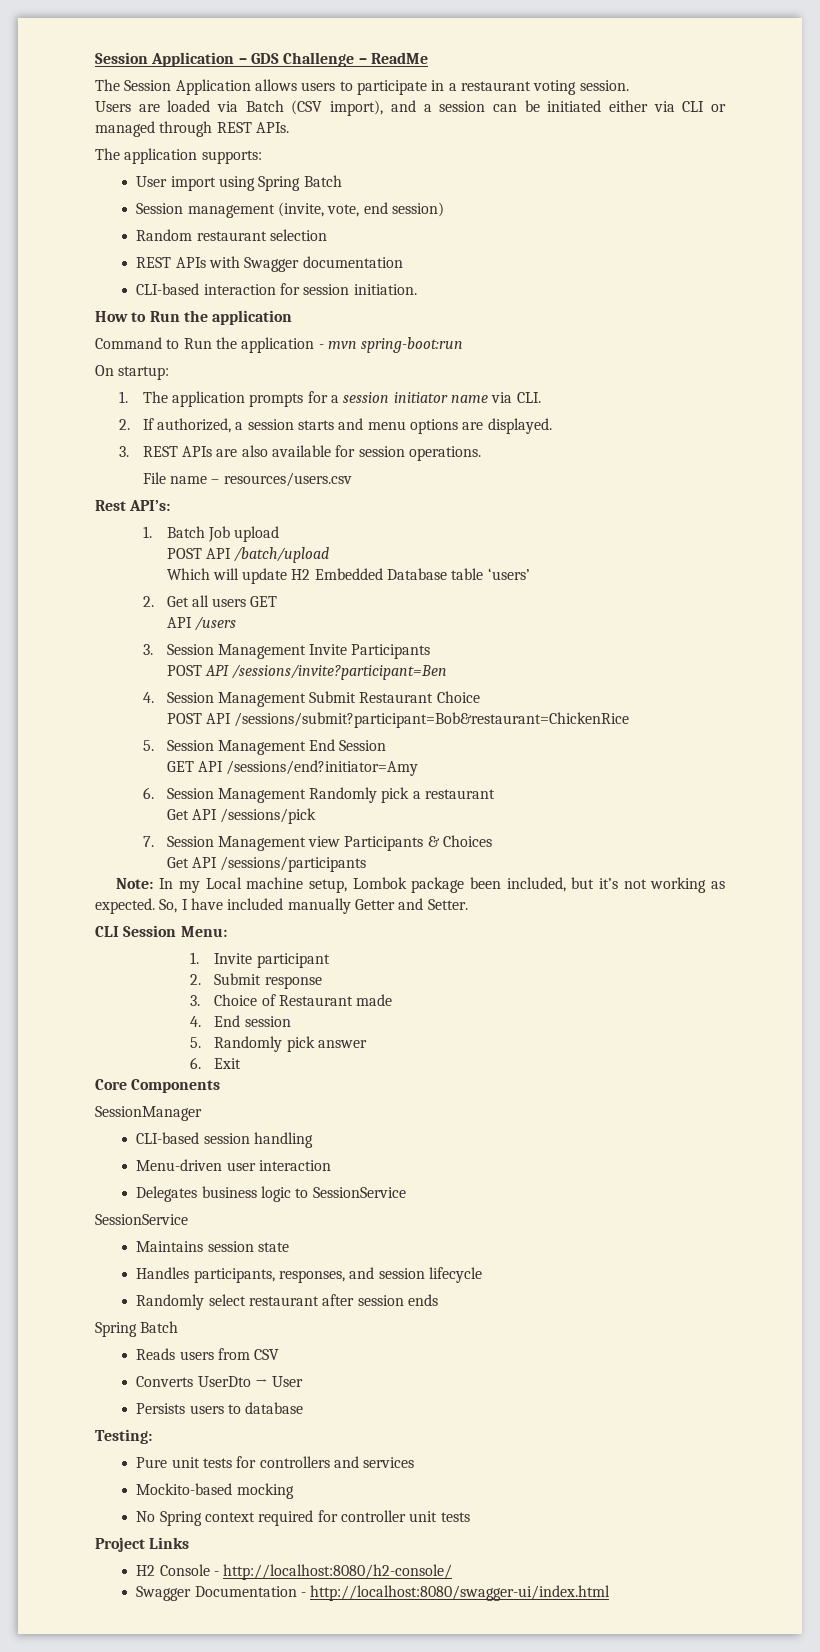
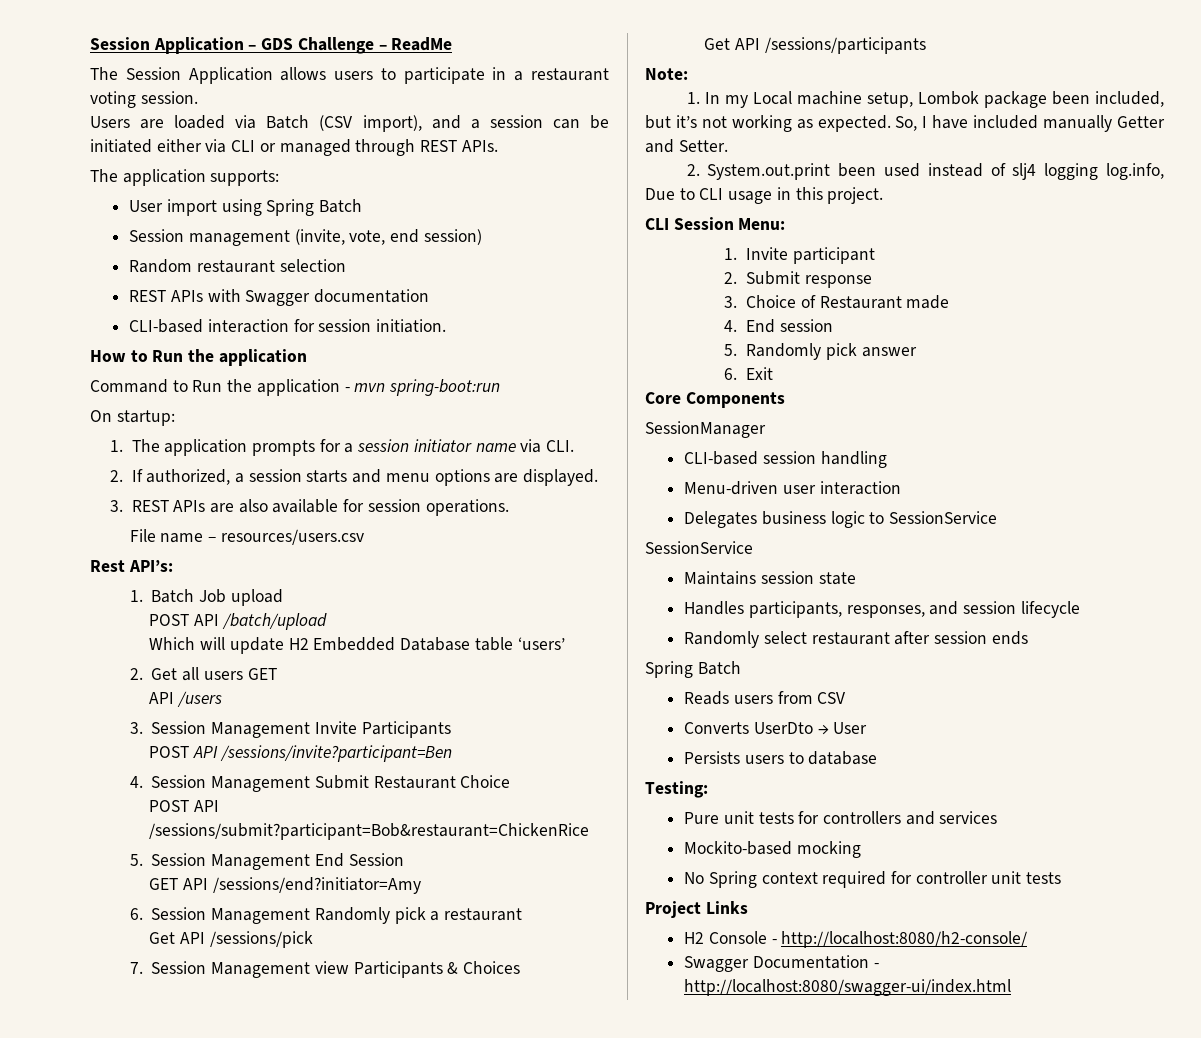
- Note: In my Local machine setup, Lombok package been included, but it’s not working as expected.
+ Note:
+ 1. In my Local machine setup, Lombok package been included, but it’s not working as expected.
+ 2. System.out.print been used instead of slj4 logging log.info, Due to CLI usage in this project.

